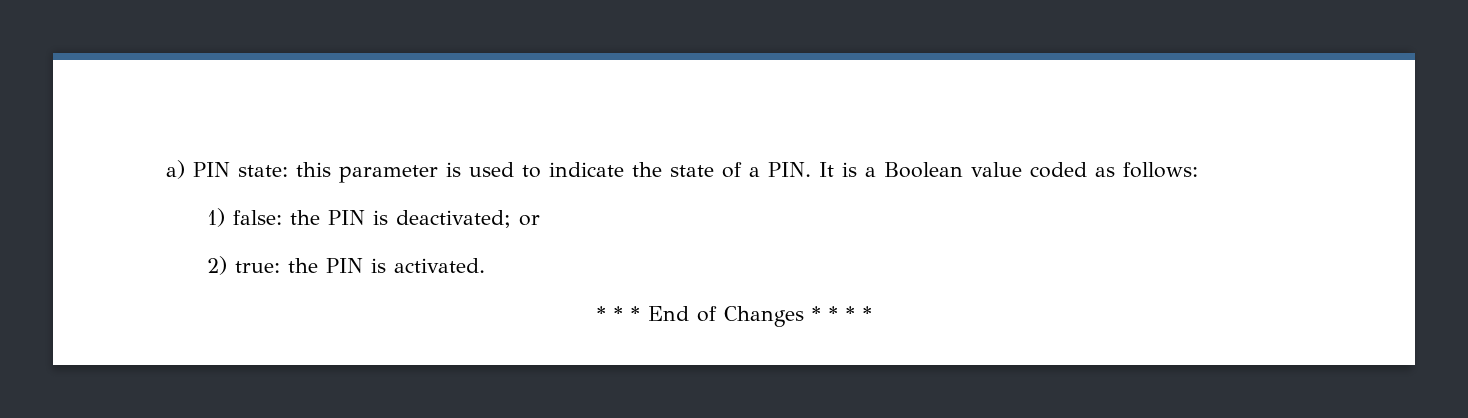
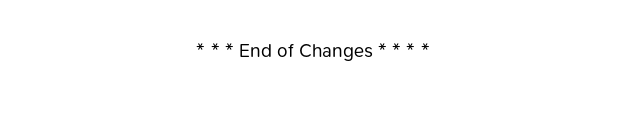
- a) PIN state: this parameter is used to indicate the state of a PIN. It is a Boolean value coded as follows:
- 1) false: the PIN is deactivated; or
- 2) true: the PIN is activated.

